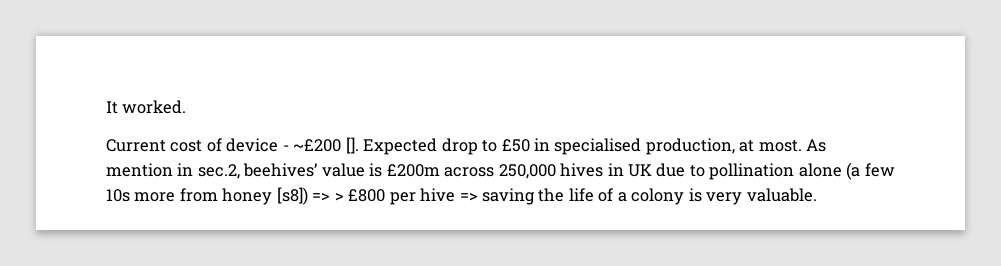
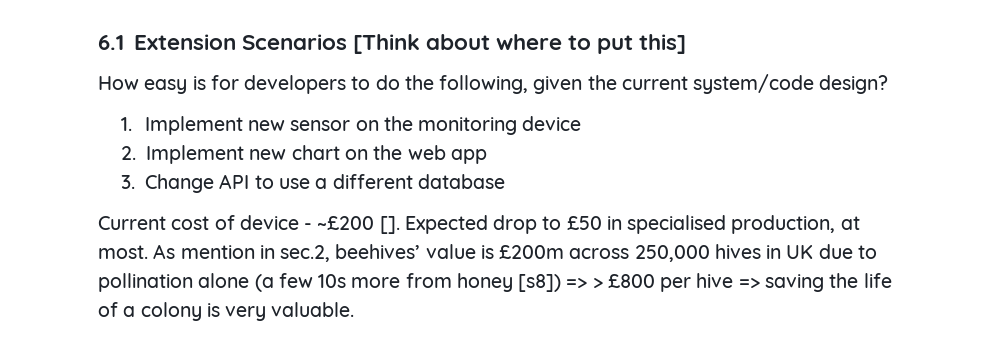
- It worked.
+ 6.1 Extension Scenarios [Think about where to put this]
+ How easy is for developers to do the following, given the current system/code design?
+ 1. Implement new sensor on the monitoring device
+ 2. Implement new chart on the web app
+ 3. Change API to use a different database

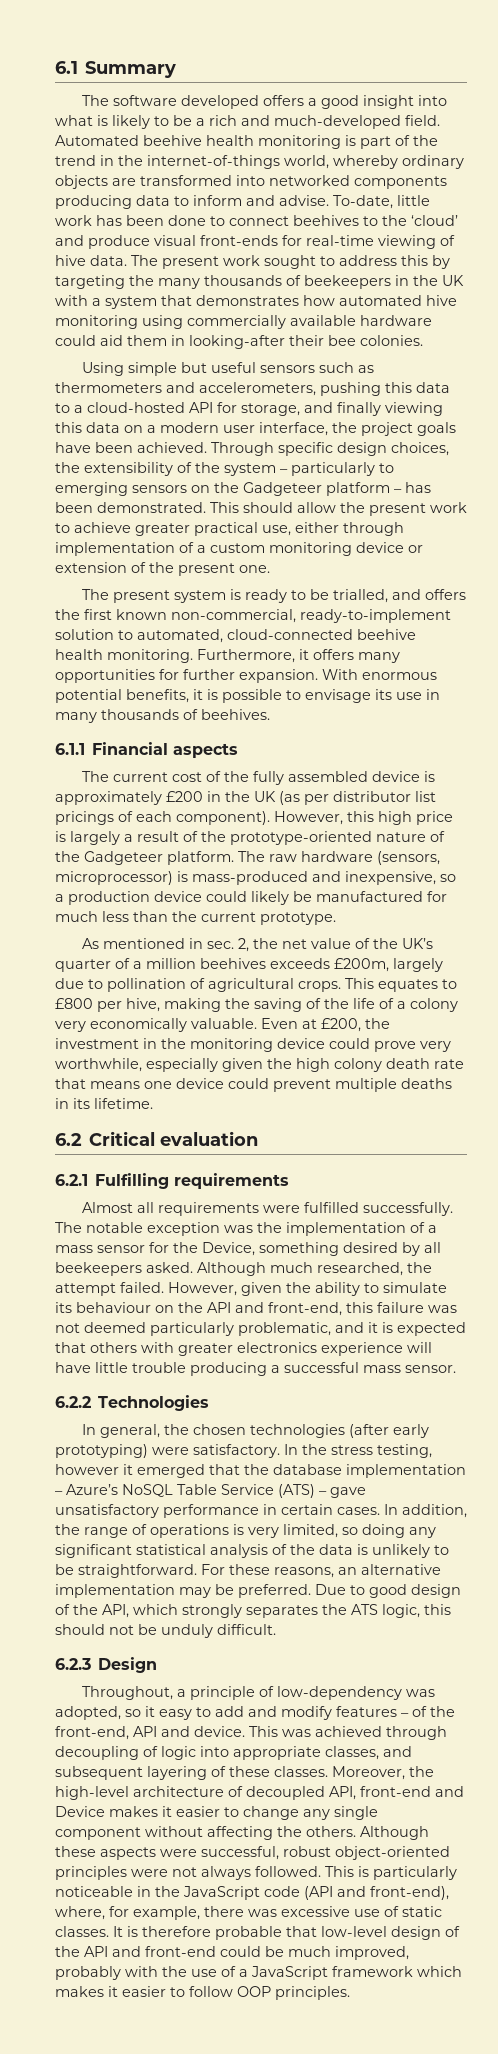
- 6.1 Extension Scenarios [Think about where to put this]
- How easy is for developers to do the following, given the current system/code design?
- 1. Implement new sensor on the monitoring device
- 2. Implement new chart on the web app
- 3. Change API to use a different database
- Current cost of device - ~£200 []. Expected drop to £50 in specialised production, at most. As mention in sec.2, beehives’ value is £200m across 250,000 hives in UK due to pollination alone (a few 10s more from honey [s8]) => > £800 per hive => saving the life of a colony is very valuable.
+ 6.1 Summary
+ The software developed offers a good insight into what is likely to be a rich and much-developed field. Automated beehive health monitoring is part of the trend in the internet-of-things world, whereby ordinary objects are transformed into networked components producing data to inform and advise. To-date, little work has been done to connect beehives to the ‘cloud’ and produce visual front-ends for real-time viewing of hive data. The present work sought to address this by targeting the many thousands of beekeepers in the UK with a system that demonstrates how automated hive monitoring using commercially available hardware could aid them in looking-after their bee colonies.
+ Using simple but useful sensors such as thermometers and accelerometers, pushing this data to a cloud-hosted API for storage, and finally viewing this data on a modern user interface, the project goals have been achieved. Through specific design choices, the extensibility of the system – particularly to emerging sensors on the Gadgeteer platform – has been demonstrated. This should allow the present work to achieve greater practical use, either through implementation of a custom monitoring device or extension of the present one.
+ The present system is ready to be trialled, and offers the first known non-commercial, ready-to-implement solution to automated, cloud-connected beehive health monitoring. Furthermore, it offers many opportunities for further expansion. With enormous potential benefits, it is possible to envisage its use in many thousands of beehives.
+ 6.1.1 Financial aspects
+ The current cost of the fully assembled device is approximately £200 in the UK (as per distributor list pricings of each component). However, this high price is largely a result of the prototype-oriented nature of the Gadgeteer platform. The raw hardware (sensors, microprocessor) is mass-produced and inexpensive, so a production device could likely be manufactured for much less than the current prototype.
+ As mentioned in sec. 2, the net value of the UK’s quarter of a million beehives exceeds £200m, largely due to pollination of agricultural crops. This equates to £800 per hive, making the saving of the life of a colony very economically valuable. Even at £200, the investment in the monitoring device could prove very worthwhile, especially given the high colony death rate that means one device could prevent multiple deaths in its lifetime.
+ 6.2 Critical evaluation
+ 6.2.1 Fulfilling requirements
+ Almost all requirements were fulfilled successfully. The notable exception was the implementation of a mass sensor for the Device, something desired by all beekeepers asked. Although much researched, the attempt failed. However, given the ability to simulate its behaviour on the API and front-end, this failure was not deemed particularly problematic, and it is expected that others with greater electronics experience will have little trouble producing a successful mass sensor.
+ 6.2.2 Technologies
+ In general, the chosen technologies (after early prototyping) were satisfactory. In the stress testing, however it emerged that the database implementation – Azure’s NoSQL Table Service (ATS) – gave unsatisfactory performance in certain cases. In addition, the range of operations is very limited, so doing any significant statistical analysis of the data is unlikely to be straightforward. For these reasons, an alternative implementation may be preferred. Due to good design of the API, which strongly separates the ATS logic, this should not be unduly difficult.
+ 6.2.3 Design
+ Throughout, a principle of low-dependency was adopted, so it easy to add and modify features – of the front-end, API and device. This was achieved through decoupling of logic into appropriate classes, and subsequent layering of these classes. Moreover, the high-level architecture of decoupled API, front-end and Device makes it easier to change any single component without affecting the others. Although these aspects were successful, robust object-oriented principles were not always followed. This is particularly noticeable in the JavaScript code (API and front-end), where, for example, there was excessive use of static classes. It is therefore probable that low-level design of the API and front-end could be much improved, probably with the use of a JavaScript framework which makes it easier to follow OOP principles.

